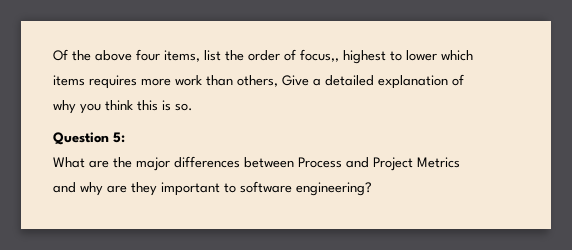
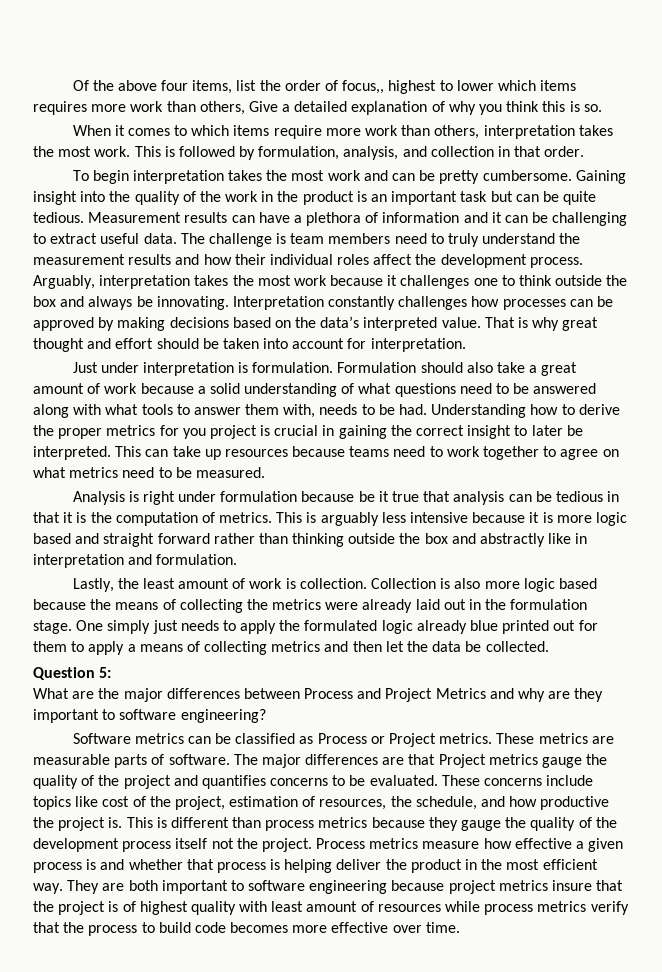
+ When it comes to which items require more work than others, interpretation takes the most work. This is followed by formulation, analysis, and collection in that order.
+ To begin interpretation takes the most work and can be pretty cumbersome. Gaining insight into the quality of the work in the product is an important task but can be quite tedious. Measurement results can have a plethora of information and it can be challenging to extract useful data. The challenge is team members need to truly understand the measurement results and how their individual roles affect the development process. Arguably, interpretation takes the most work because it challenges one to think outside the box and always be innovating. Interpretation constantly challenges how processes can be approved by making decisions based on the data’s interpreted value. That is why great thought and effort should be taken into account for interpretation.
+ Just under interpretation is formulation. Formulation should also take a great amount of work because a solid understanding of what questions need to be answered along with what tools to answer them with, needs to be had. Understanding how to derive the proper metrics for you project is crucial in gaining the correct insight to later be interpreted. This can take up resources because teams need to work together to agree on what metrics need to be measured.
+ Analysis is right under formulation because be it true that analysis can be tedious in that it is the computation of metrics. This is arguably less intensive because it is more logic based and straight forward rather than thinking outside the box and abstractly like in interpretation and formulation.
+ Lastly, the least amount of work is collection. Collection is also more logic based because the means of collecting the metrics were already laid out in the formulation stage. One simply just needs to apply the formulated logic already blue printed out for them to apply a means of collecting metrics and then let the data be collected.
+ Software metrics can be classified as Process or Project metrics. These metrics are measurable parts of software. The major differences are that Project metrics gauge the quality of the project and quantifies concerns to be evaluated. These concerns include topics like cost of the project, estimation of resources, the schedule, and how productive the project is. This is different than process metrics because they gauge the quality of the development process itself not the project. Process metrics measure how effective a given process is and whether that process is helping deliver the product in the most efficient way. They are both important to software engineering because project metrics insure that the project is of highest quality with least amount of resources while process metrics verify that the process to build code becomes more effective over time.

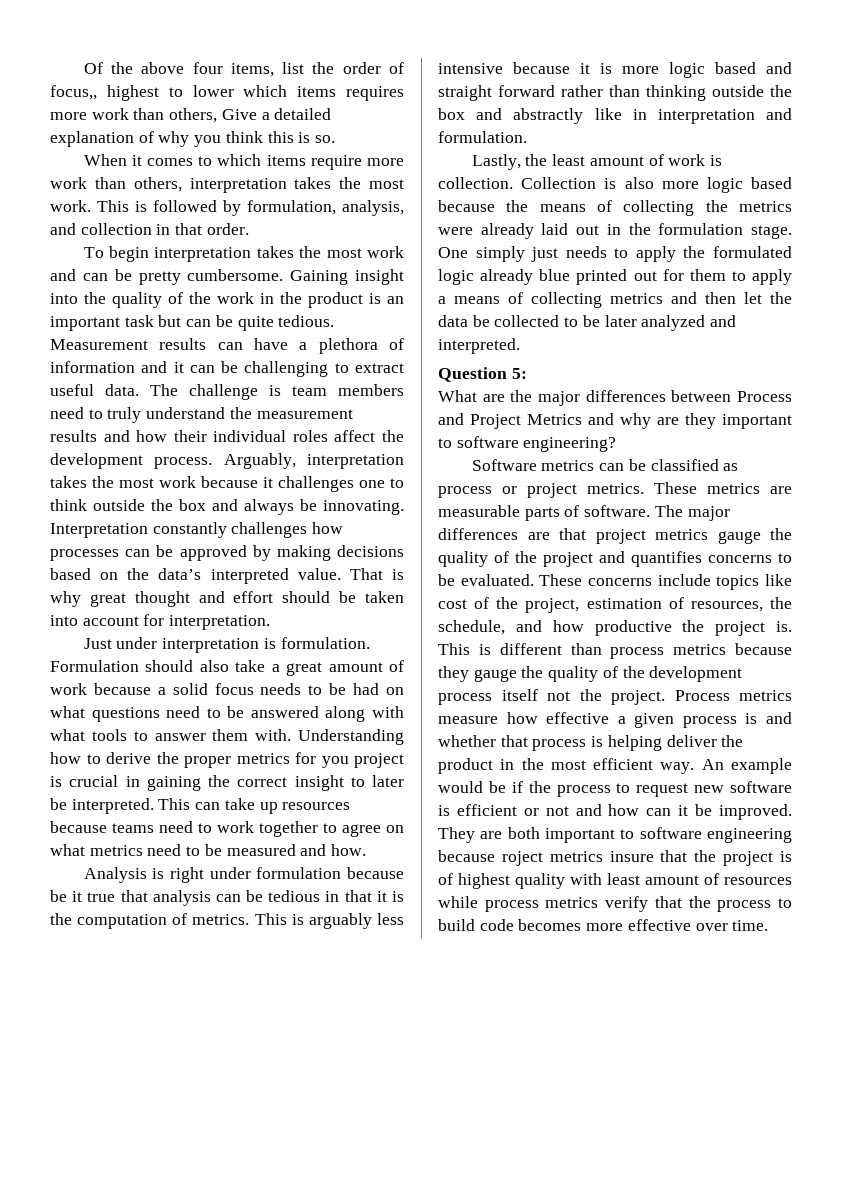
- Formulation should also take a great amount of work because a solid understanding of what questions need to be answered along with what tools to answer them with, needs to be had.
+ Formulation should also take a great amount of work because a solid focus needs to be had on what questions need to be answered along with what tools to answer them with.
- This can take up resources because teams need to work together to agree on what metrics need to be measured.
+ This can take up resources because teams need to work together to agree on what metrics need to be measured and how.
- One simply just needs to apply the formulated logic already blue printed out for them to apply a means of collecting metrics and then let the data be collected.
+ One simply just needs to apply the formulated logic already blue printed out for them to apply a means of collecting metrics and then let the data be collected to be later analyzed and interpreted.
- Software metrics can be classified as Process or Project metrics.
+ Software metrics can be classified as process or project metrics.
- The major differences are that Project metrics gauge the quality of the project and quantifies concerns to be evaluated.
+ The major differences are that project metrics gauge the quality of the project and quantifies concerns to be evaluated.
+ An example would be if the process to request new software is efficient or not and how can it be improved.
- They are both important to software engineering because project metrics insure that the project is of highest quality with least amount of resources while process metrics verify that the process to build code becomes more effective over time.
+ They are both important to software engineering because roject metrics insure that the project is of highest quality with least amount of resources while process metrics verify that the process to build code becomes more effective over time.

